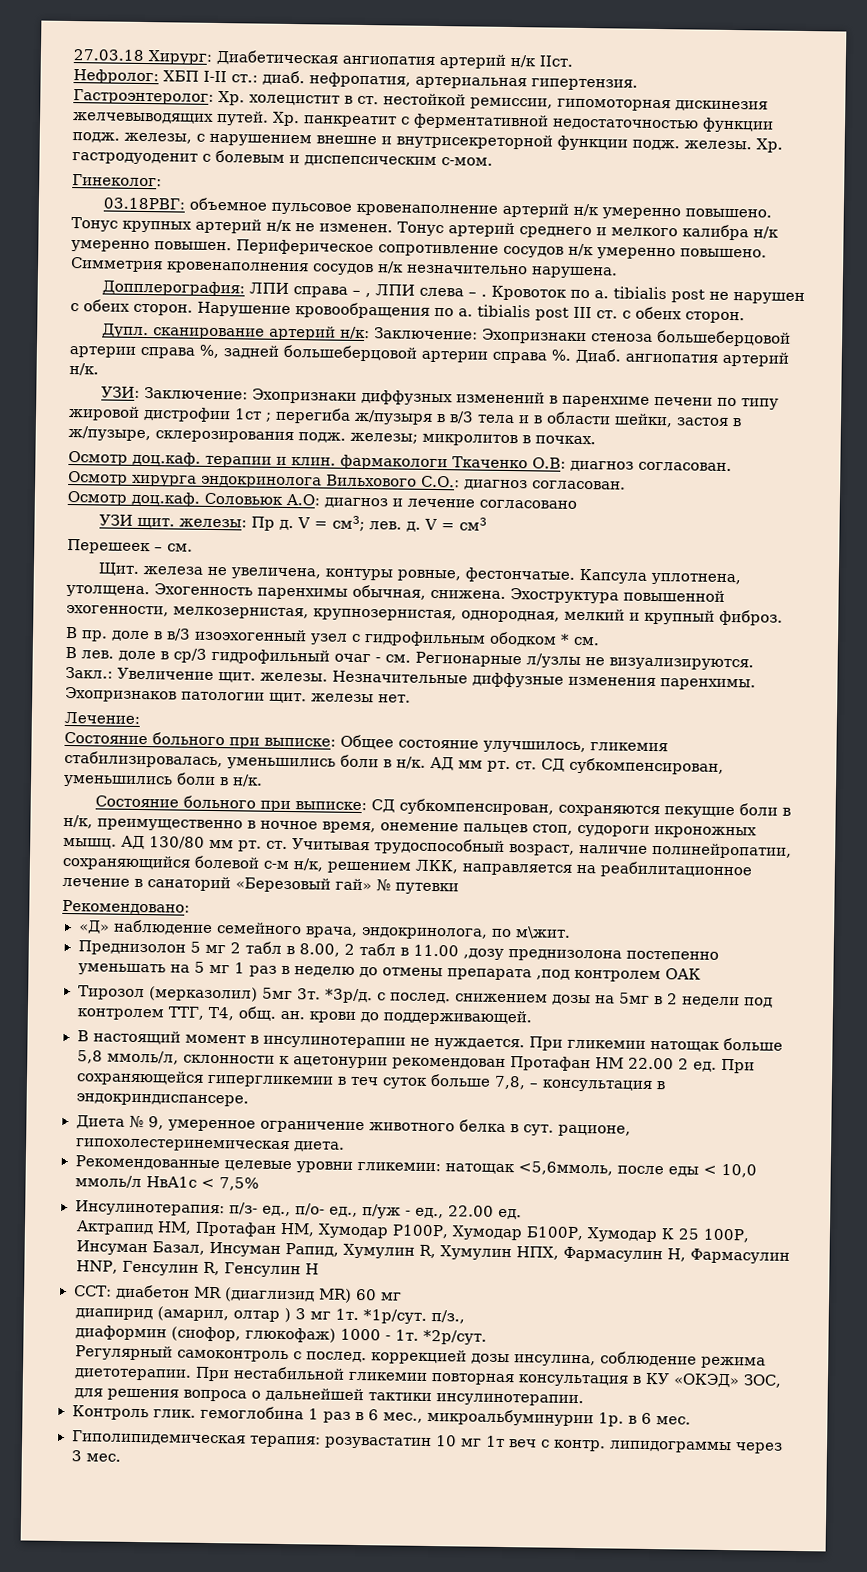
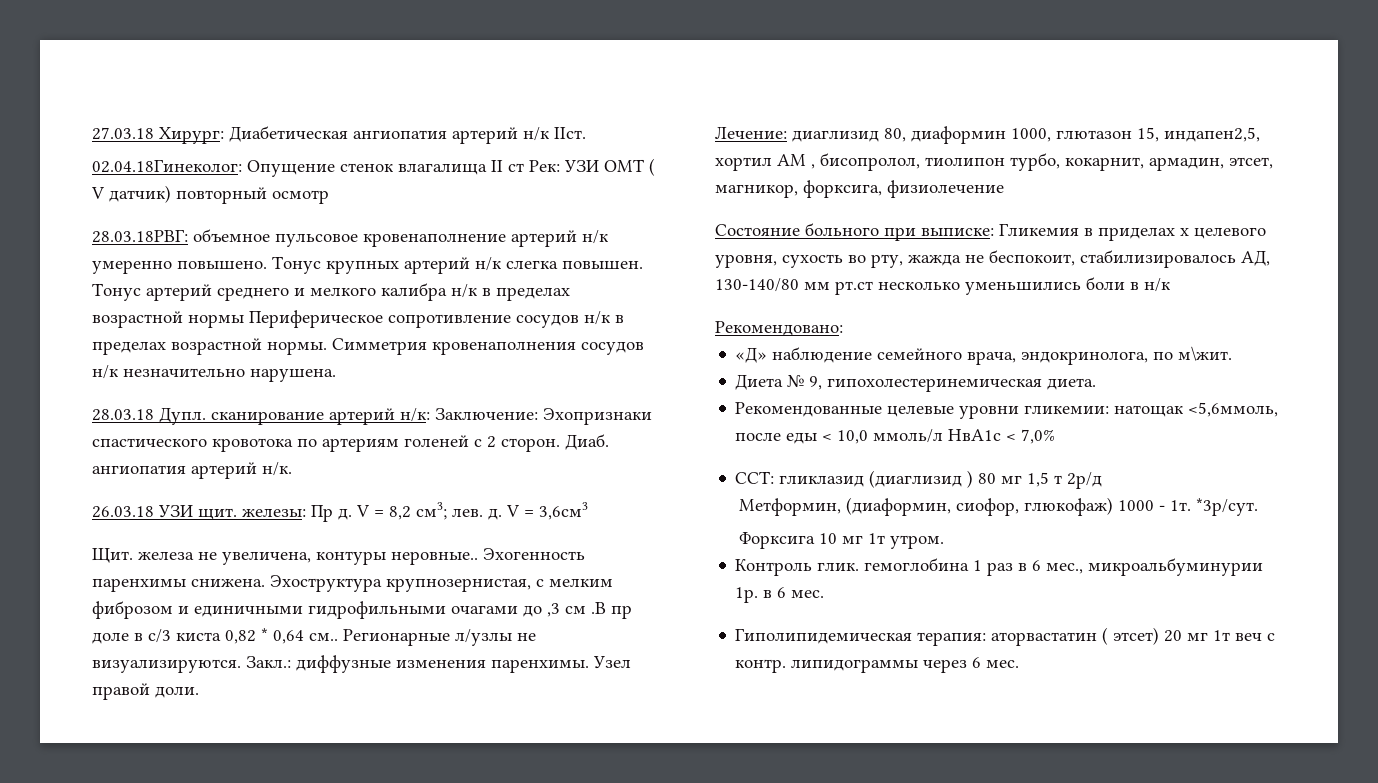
- Нефролог: ХБП I-II ст.: диаб. нефропатия, артериальная гипертензия.
- Гастроэнтеролог: Хр. холецистит в ст. нестойкой ремиссии, гипомоторная дискинезия желчевыводящих путей. Хр. панкреатит с ферментативной недостаточностью функции подж. железы, с нарушением внешне и внутрисекреторной функции подж. железы. Хр. гастродуоденит с болевым и диспепсическим с-мом.
- Гинеколог:
- 03.18РВГ: объемное пульсовое кровенаполнение артерий н/к умеренно повышено.
+ 02.04.18Гинеколог: Опущение стенок влагалища II ст Рек: УЗИ ОМТ ( V датчик) повторный осмотр
+ 28.03.18РВГ: объемное пульсовое кровенаполнение артерий н/к умеренно повышено.
- Тонус крупных артерий н/к не изменен.
+ Тонус крупных артерий н/к слегка повышен.
- Тонус артерий среднего и мелкого калибра н/к умеренно повышен. Периферическое сопротивление сосудов н/к умеренно повышено.
+ Тонус артерий среднего и мелкого калибра н/к в пределах возрастной нормы Периферическое сопротивление сосудов н/к в пределах возрастной нормы.
- Допплерография: ЛПИ справа – , ЛПИ слева – . Кровоток по а. tibialis роst не нарушен с обеих сторон. Нарушение кровообращения по а. tibialis роst III ст. с обеих сторон.
- Дупл. сканирование артерий н/к: Заключение: Эхопризнаки стеноза большеберцовой артерии справа %, задней большеберцовой артерии справа %. Диаб. ангиопатия артерий н/к.
- УЗИ: Заключение: Эхопризнаки диффузных изменений в паренхиме печени по типу жировой дистрофии 1ст ; перегиба ж/пузыря в в/3 тела и в области шейки, застоя в ж/пузыре, склерозирования подж. железы; микролитов в почках.
- Осмотр доц.каф. терапии и клин. фармакологи Ткаченко О.В: диагноз согласован.
- Осмотр хирурга эндокринолога Вильхового С.О.: диагноз согласован.
- Осмотр доц.каф. Соловьюк А.О: диагноз и лечение согласовано
- УЗИ щит. железы: Пр д.
+ 28.03.18 Дупл. сканирование артерий н/к: Заключение: Эхопризнаки спастического кровотока по артериям голеней с 2 сторон. Диаб. ангиопатия артерий н/к.
+ 26.03.18 УЗИ щит. железы: Пр д.
- V = см3; лев. д.
+ V = 8,2 см3; лев. д.
- V = см3
- Перешеек – см.
+ V = 3,6см3
- Щит. железа не увеличена, контуры ровные, фестончатые. Капсула уплотнена, утолщена.
+ Щит. железа не увеличена, контуры неровные..
- Эхогенность паренхимы обычная, снижена.
+ Эхогенность паренхимы снижена.
- Эхоструктура повышенной эхогенности, мелкозернистая, крупнозернистая, однородная, мелкий и крупный фиброз.
- В пр. доле в в/3 изоэхогенный узел с гидрофильным ободком * см.
- В лев. доле в ср/3 гидрофильный очаг - см. Регионарные л/узлы не визуализируются.
+ Эхоструктура крупнозернистая, с мелким фиброзом и единичными гидрофильными очагами до ,3 см .В пр доле в с/3 киста 0,82 * 0,64 см.. Регионарные л/узлы не визуализируются.
- Закл.: Увеличение щит. железы. Незначительные диффузные изменения паренхимы. Эхопризнаков патологии щит. железы нет.
- Лечение:
- Состояние больного при выписке: Общее состояние улучшилось, гликемия стабилизировалась, уменьшились боли в н/к. АД мм рт. ст. СД субкомпенсирован, уменьшились боли в н/к.
- Состояние больного при выписке: СД субкомпенсирован, сохраняются пекущие боли в н/к, преимущественно в ночное время, онемение пальцев стоп, судороги икроножных мышц. АД 130/80 мм рт. ст. Учитывая трудоспособный возраст, наличие полинейропатии, сохраняющийся болевой с-м н/к, решением ЛКК, направляется на реабилитационное лечение в санаторий «Березовый гай» № путевки
+ Закл.: диффузные изменения паренхимы. Узел правой доли.
+ Лечение: диаглизид 80, диаформин 1000, глютазон 15, индапен2,5, хортил АМ , бисопролол, тиолипон турбо, кокарнит, армадин, этсет, магникор, форксига, физиолечение
+ Состояние больного при выписке: Гликемия в приделах х целевого уровня, сухость во рту, жажда не беспокоит, стабилизировалось АД, 130-140/80 мм рт.ст несколько уменьшились боли в н/к
- Преднизолон 5 мг 2 табл в 8.00, 2 табл в 11.00 ,дозу преднизолона постепенно уменьшать на 5 мг 1 раз в неделю до отмены препарата ,под контролем ОАК
- Тирозол (мерказолил) 5мг 3т. *3р/д. с послед. снижением дозы на 5мг в 2 недели под контролем ТТГ, Т4, общ. ан. крови до поддерживающей.
- В настоящий момент в инсулинотерапии не нуждается. При гликемии натощак больше 5,8 ммоль/л, склонности к ацетонурии рекомендован Протафан НМ 22.00 2 ед. При сохраняющейся гипергликемии в теч суток больше 7,8, – консультация в эндокриндиспансере.
- Диета № 9, умеренное ограничение животного белка в сут. рационе, гипохолестеринемическая диета.
+ Диета № 9, гипохолестеринемическая диета.
- Рекомендованные целевые уровни гликемии: натощак <5,6ммоль, после еды < 10,0 ммоль/л НвА1с < 7,5%
- Инсулинотерапия: п/з- ед., п/о- ед., п/уж - ед., 22.00 ед.
- Актрапид НМ, Протафан НМ, Хумодар Р100Р, Хумодар Б100Р, Хумодар К 25 100Р, Инсуман Базал, Инсуман Рапид, Хумулин R, Хумулин НПХ, Фармасулин Н, Фармасулин НNР, Генсулин R, Генсулин Н
- ССТ: диабетон МR (диаглизид МR) 60 мг
- диапирид (амарил, олтар ) 3 мг 1т. *1р/сут. п/з.,
- диаформин (сиофор, глюкофаж) 1000 - 1т. *2р/сут.
- Регулярный самоконтроль с послед. коррекцией дозы инсулина, соблюдение режима диетотерапии. При нестабильной гликемии повторная консультация в КУ «ОКЭД» ЗОС, для решения вопроса о дальнейшей тактики инсулинотерапии.
+ Рекомендованные целевые уровни гликемии: натощак <5,6ммоль, после еды < 10,0 ммоль/л НвА1с < 7,0%
+ ССТ: гликлазид (диаглизид ) 80 мг 1,5 т 2р/д
+ Метформин, (диаформин, сиофор, глюкофаж) 1000 - 1т. *3р/сут.
+ Форксига 10 мг 1т утром.
- Гиполипидемическая терапия: розувастатин 10 мг 1т веч с контр. липидограммы через 3 мес.
+ Гиполипидемическая терапия: аторвастатин ( этсет) 20 мг 1т веч с контр. липидограммы через 6 мес.

